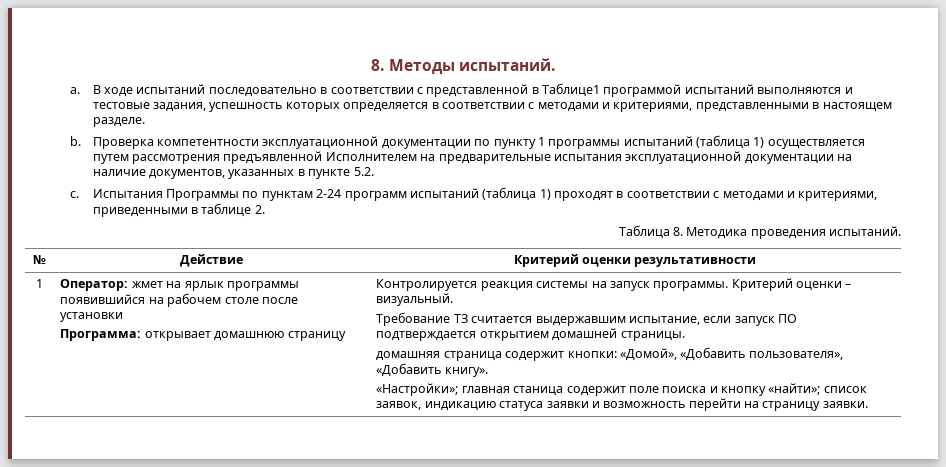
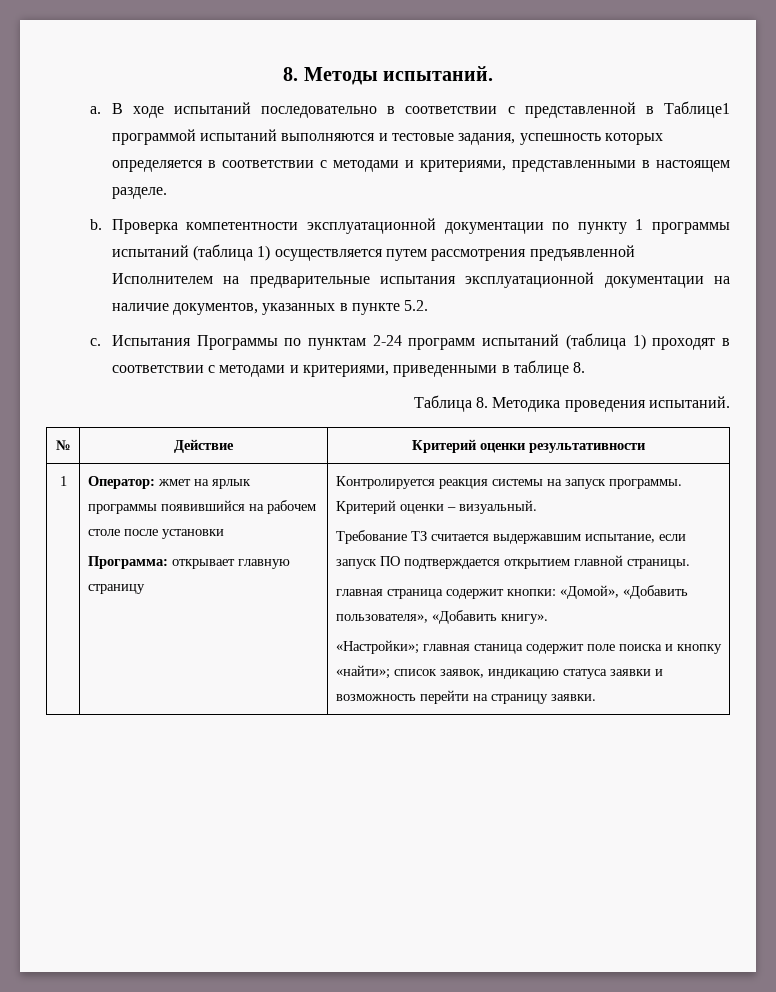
- Испытания Программы по пунктам 2-24 программ испытаний (таблица 1) проходят в соответствии с методами и критериями, приведенными в таблице 2.
+ Испытания Программы по пунктам 2-24 программ испытаний (таблица 1) проходят в соответствии с методами и критериями, приведенными в таблице 8.
- Программа: открывает домашнюю страницу
+ Программа: открывает главную страницу
- Требование ТЗ считается выдержавшим испытание, если запуск ПО подтверждается открытием домашней страницы.
+ Требование ТЗ считается выдержавшим испытание, если запуск ПО подтверждается открытием главной страницы.
- домашняя страница содержит кнопки: «Домой», «Добавить пользователя», «Добавить книгу».
+ главная страница содержит кнопки: «Домой», «Добавить пользователя», «Добавить книгу».

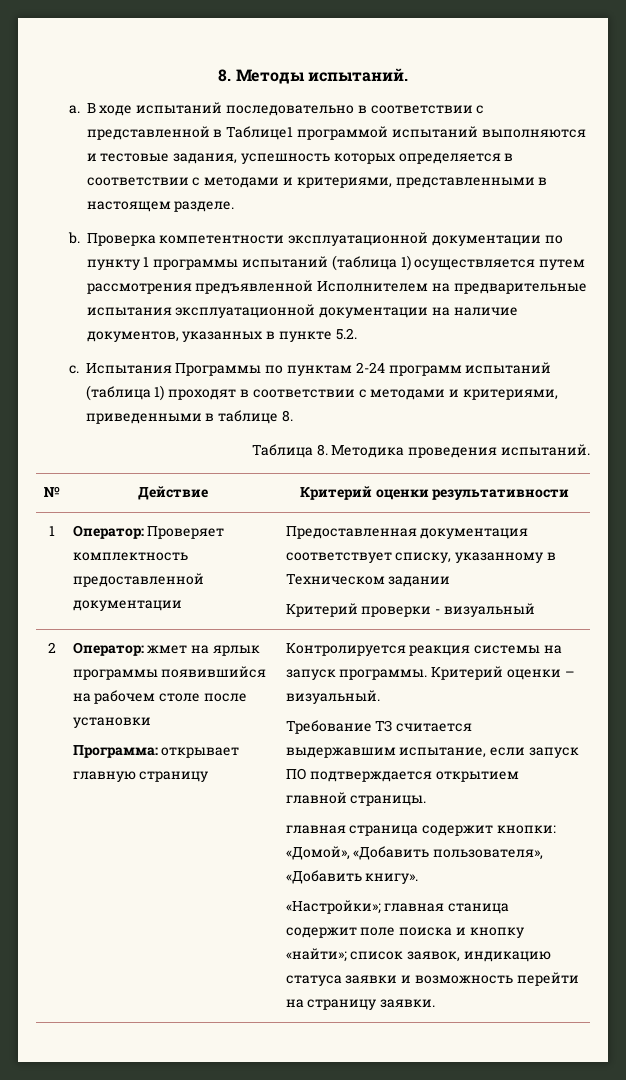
+ Оператор: Проверяет комплектность предоставленной документации | Предоставленная документация соответствует списку, указанному в Техническом задании
+ Критерий проверки - визуальный
+ 2

